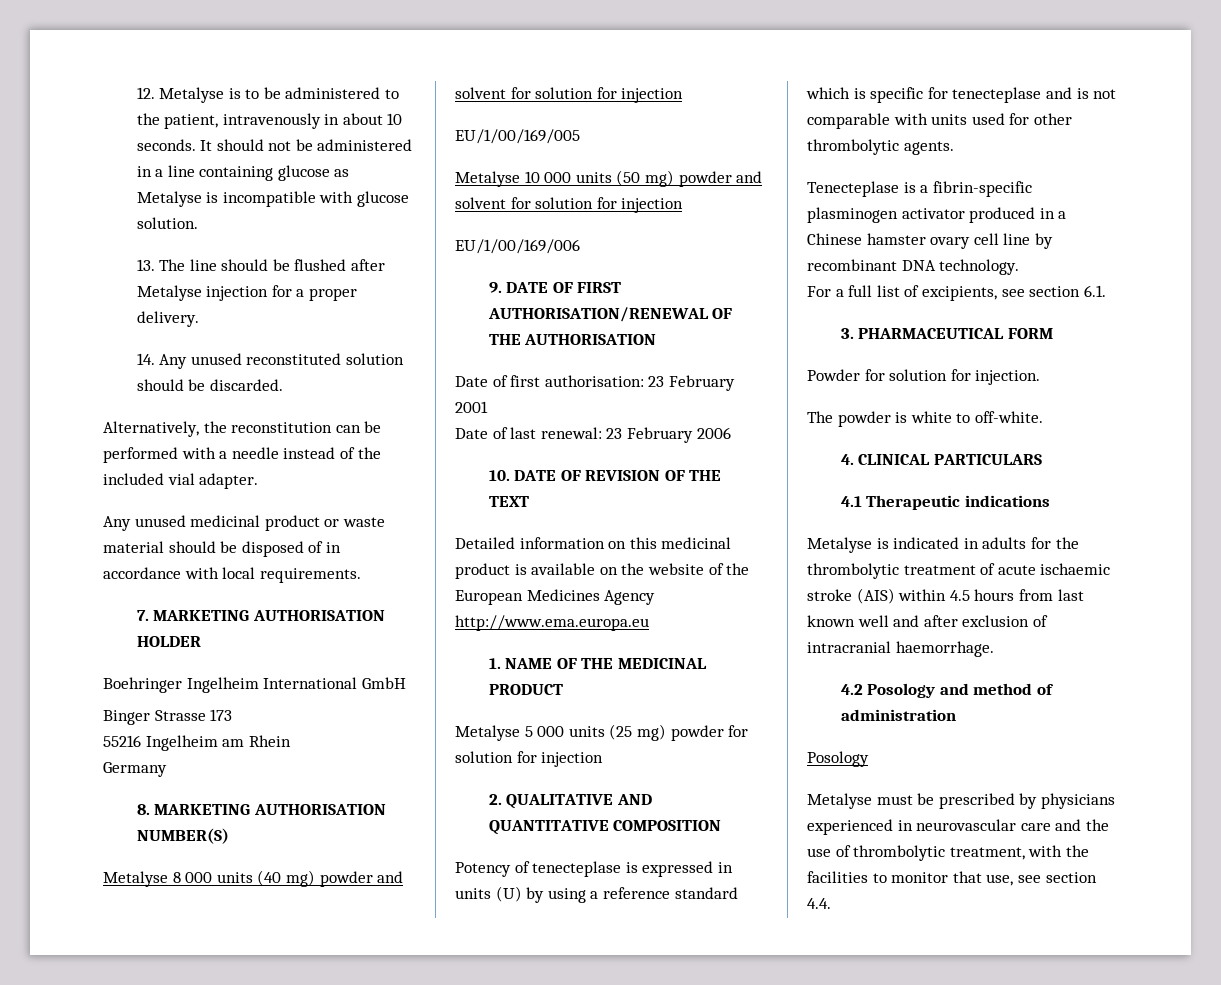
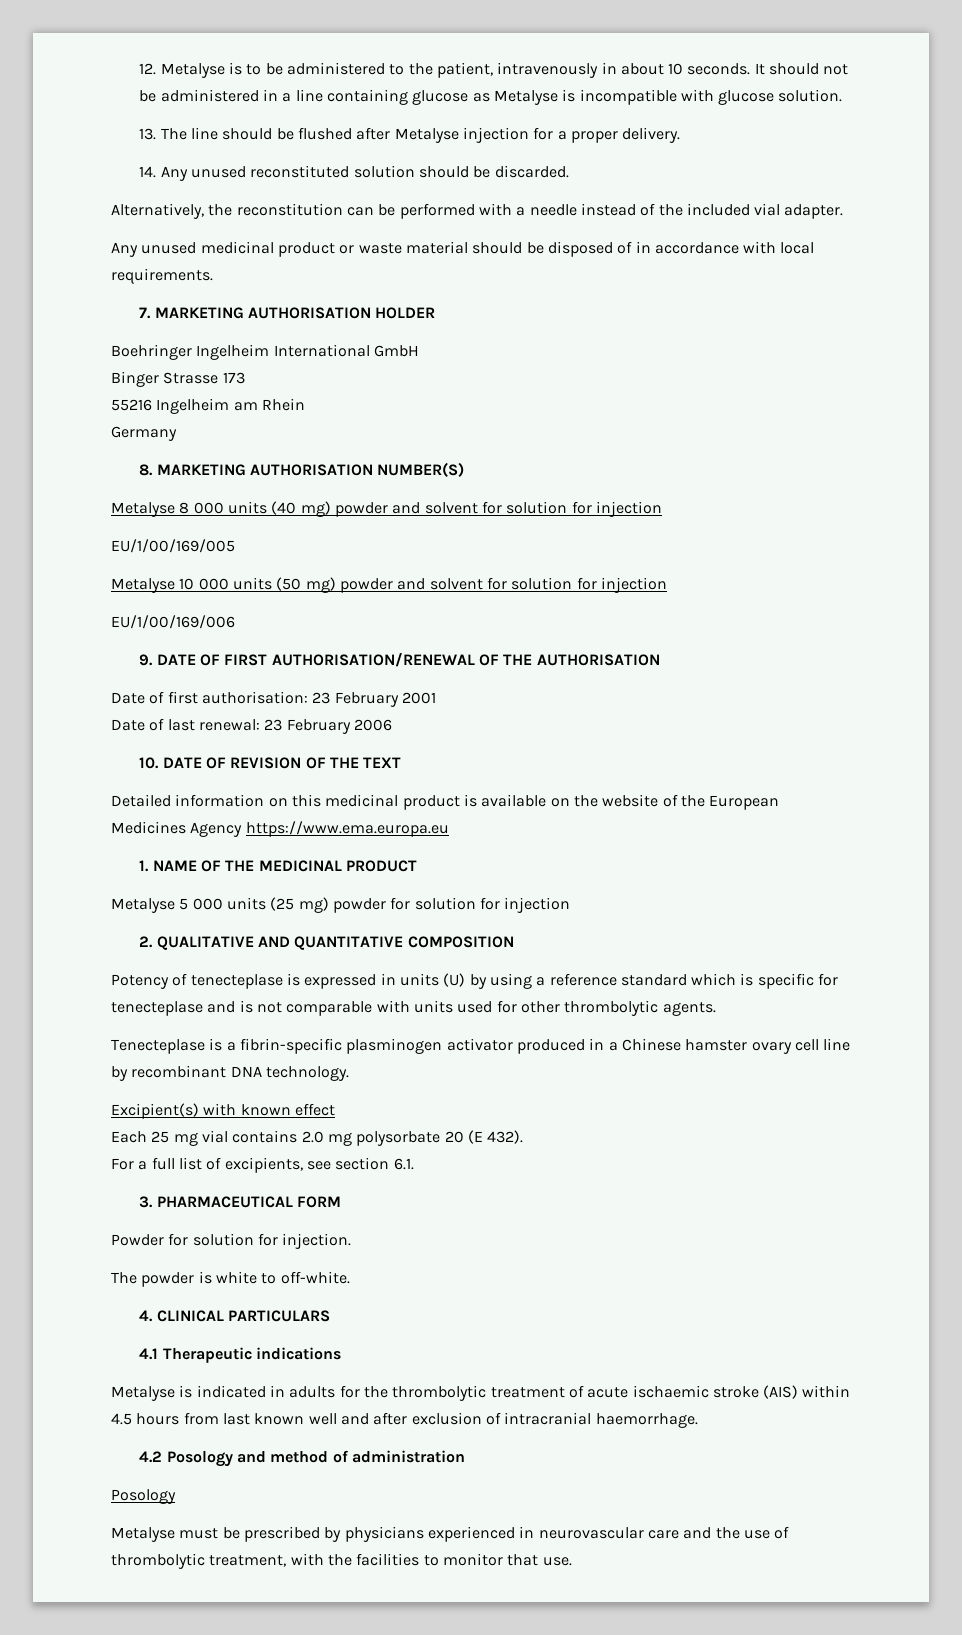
- Detailed information on this medicinal product is available on the website of the European Medicines Agency http://www.ema.europa.eu
+ Detailed information on this medicinal product is available on the website of the European Medicines Agency https://www.ema.europa.eu
+ Excipient(s) with known effect
+ Each 25 mg vial contains 2.0 mg polysorbate 20 (E 432).
- Metalyse must be prescribed by physicians experienced in neurovascular care and the use of thrombolytic treatment, with the facilities to monitor that use, see section 4.4.
+ Metalyse must be prescribed by physicians experienced in neurovascular care and the use of thrombolytic treatment, with the facilities to monitor that use.

